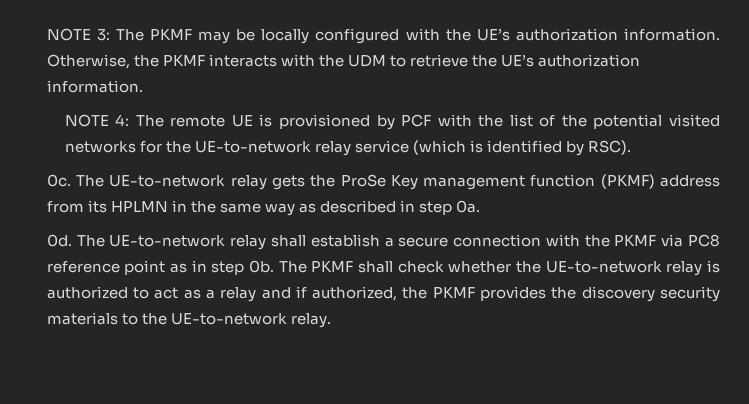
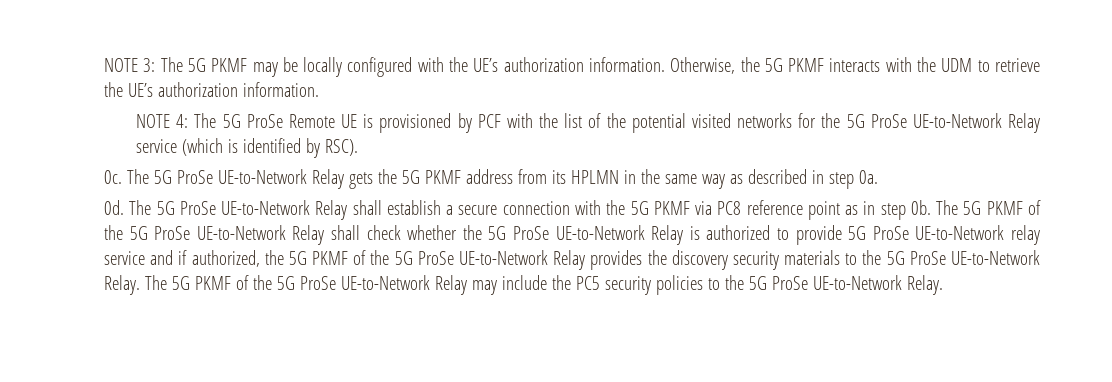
- NOTE 3: The PKMF may be locally configured with the UE’s authorization information.
+ NOTE 3: The 5G PKMF may be locally configured with the UE’s authorization information.
- Otherwise, the PKMF interacts with the UDM to retrieve the UE’s authorization information.
+ Otherwise, the 5G PKMF interacts with the UDM to retrieve the UE’s authorization information.
- NOTE 4: The remote UE is provisioned by PCF with the list of the potential visited networks for the UE-to-network relay service (which is identified by RSC).
+ NOTE 4: The 5G ProSe Remote UE is provisioned by PCF with the list of the potential visited networks for the 5G ProSe UE-to-Network Relay service (which is identified by RSC).
- The UE-to-network relay gets the ProSe Key management function (PKMF) address from its HPLMN in the same way as described in step 0a.
+ The 5G ProSe UE-to-Network Relay gets the 5G PKMF address from its HPLMN in the same way as described in step 0a.
- The UE-to-network relay shall establish a secure connection with the PKMF via PC8 reference point as in step 0b.
+ The 5G ProSe UE-to-Network Relay shall establish a secure connection with the 5G PKMF via PC8 reference point as in step 0b.
- The PKMF shall check whether the UE-to-network relay is authorized to act as a relay and if authorized, the PKMF provides the discovery security materials to the UE-to-network relay.
+ The 5G PKMF of the 5G ProSe UE-to-Network Relay shall check whether the 5G ProSe UE-to-Network Relay is authorized to provide 5G ProSe UE-to-Network relay service and if authorized, the 5G PKMF of the 5G ProSe UE-to-Network Relay provides the discovery security materials to the 5G ProSe UE-to-Network Relay. The 5G PKMF of the 5G ProSe UE-to-Network Relay may include the PC5 security policies to the 5G ProSe UE-to-Network Relay.

